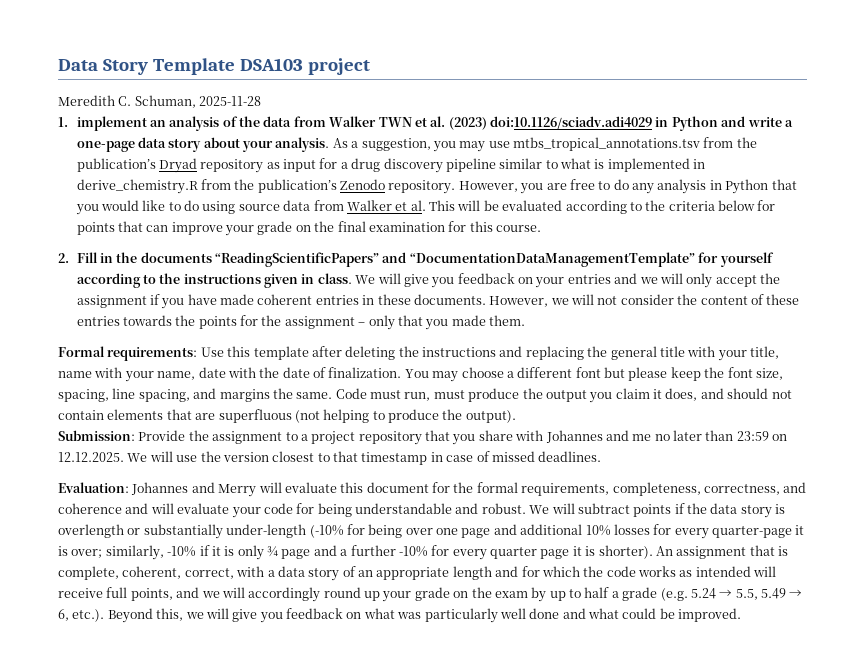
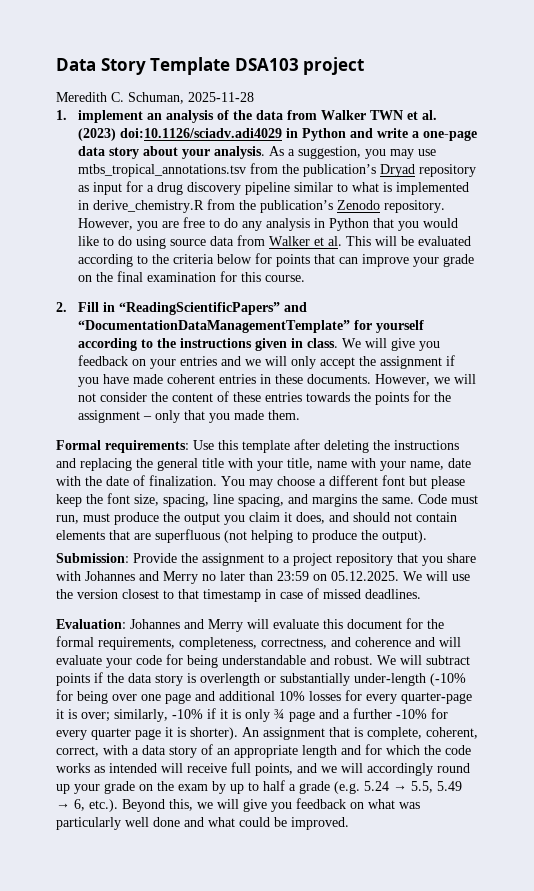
- 2. Fill in the documents “ReadingScientificPapers” and “DocumentationDataManagementTemplate” for yourself according to the instructions given in class.
+ 2. Fill in “ReadingScientificPapers” and “DocumentationDataManagementTemplate” for yourself according to the instructions given in class.
- Submission: Provide the assignment to a project repository that you share with Johannes and me no later than 23:59 on 12.12.2025. We will use the version closest to that timestamp in case of missed deadlines.
+ Submission: Provide the assignment to a project repository that you share with Johannes and Merry no later than 23:59 on 05.12.2025. We will use the version closest to that timestamp in case of missed deadlines.

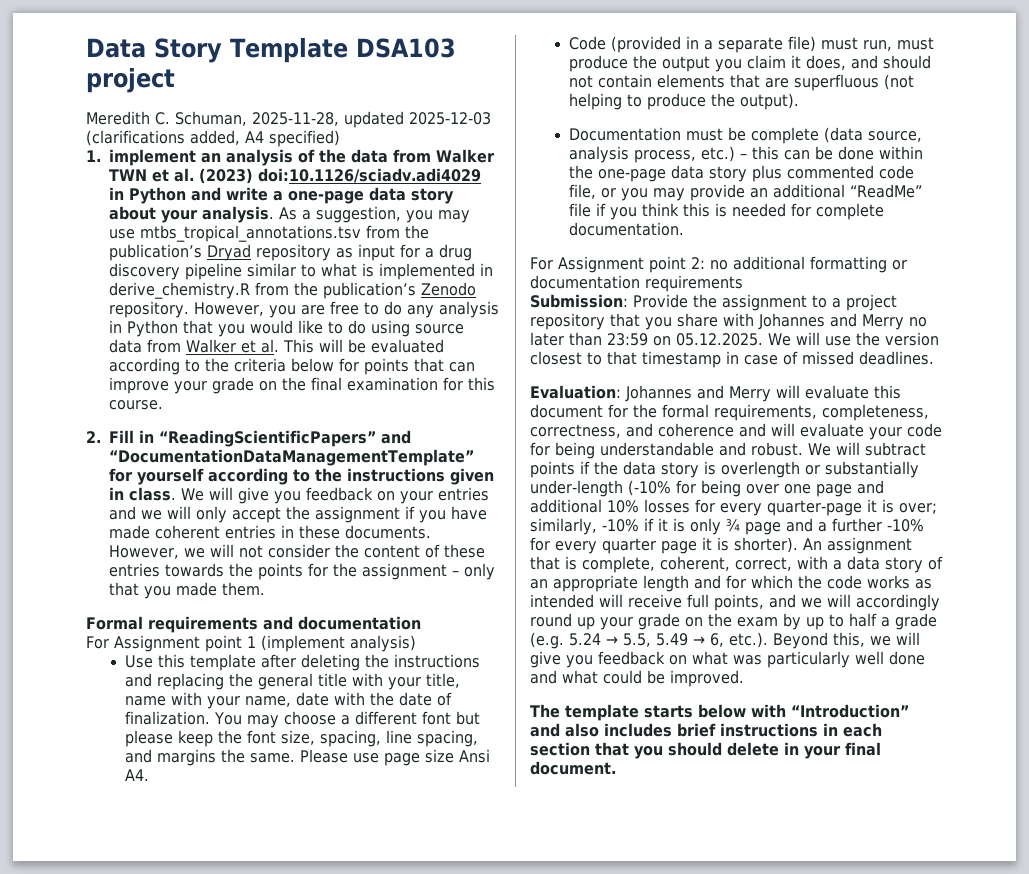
- Meredith C. Schuman, 2025-11-28
+ Meredith C. Schuman, 2025-11-28, updated 2025-12-03 (clarifications added, A4 specified)
- Formal requirements: Use this template after deleting the instructions and replacing the general title with your title, name with your name, date with the date of finalization.
+ Formal requirements and documentation
+ For Assignment point 1 (implement analysis)
+ Use this template after deleting the instructions and replacing the general title with your title, name with your name, date with the date of finalization.
- Code must run, must produce the output you claim it does, and should not contain elements that are superfluous (not helping to produce the output).
+ Please use page size Ansi A4.
+ Code (provided in a separate file) must run, must produce the output you claim it does, and should not contain elements that are superfluous (not helping to produce the output).
+ Documentation must be complete (data source, analysis process, etc.) – this can be done within the one-page data story plus commented code file, or you may provide an additional “ReadMe” file if you think this is needed for complete documentation.
+ For Assignment point 2: no additional formatting or documentation requirements
+ The template starts below with “Introduction” and also includes brief instructions in each section that you should delete in your final document.

